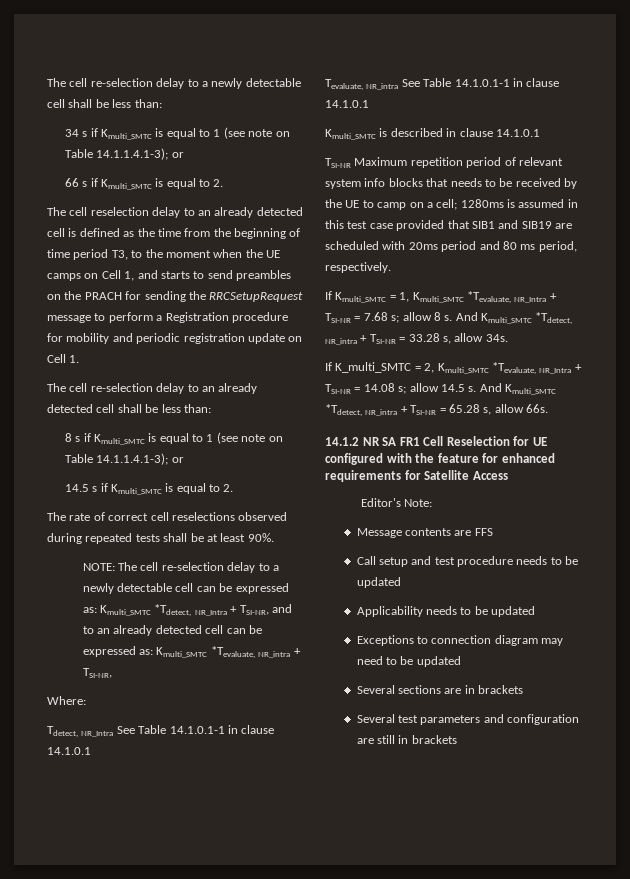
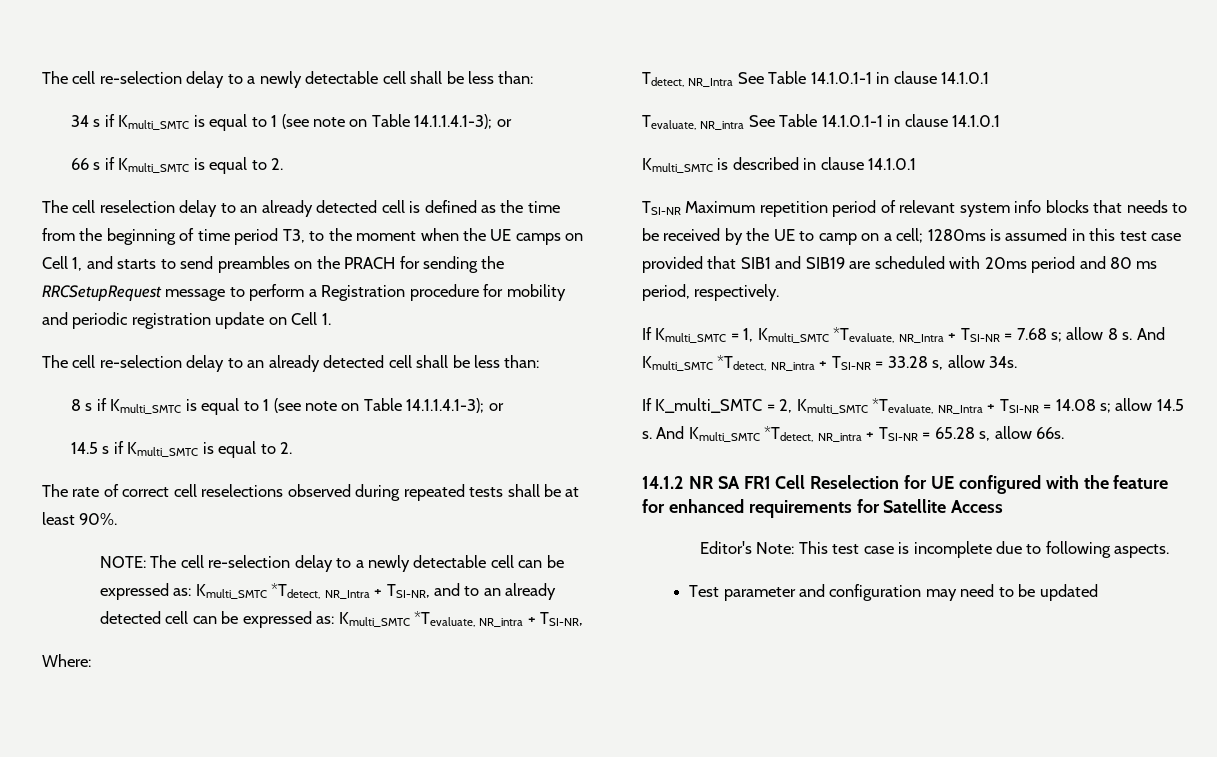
- Editor's Note:
- Message contents are FFS
- Call setup and test procedure needs to be updated
- Applicability needs to be updated
- Exceptions to connection diagram may need to be updated
+ Editor's Note: This test case is incomplete due to following aspects.
+ Test parameter and configuration may need to be updated
- Several sections are in brackets
- Several test parameters and configuration are still in brackets

